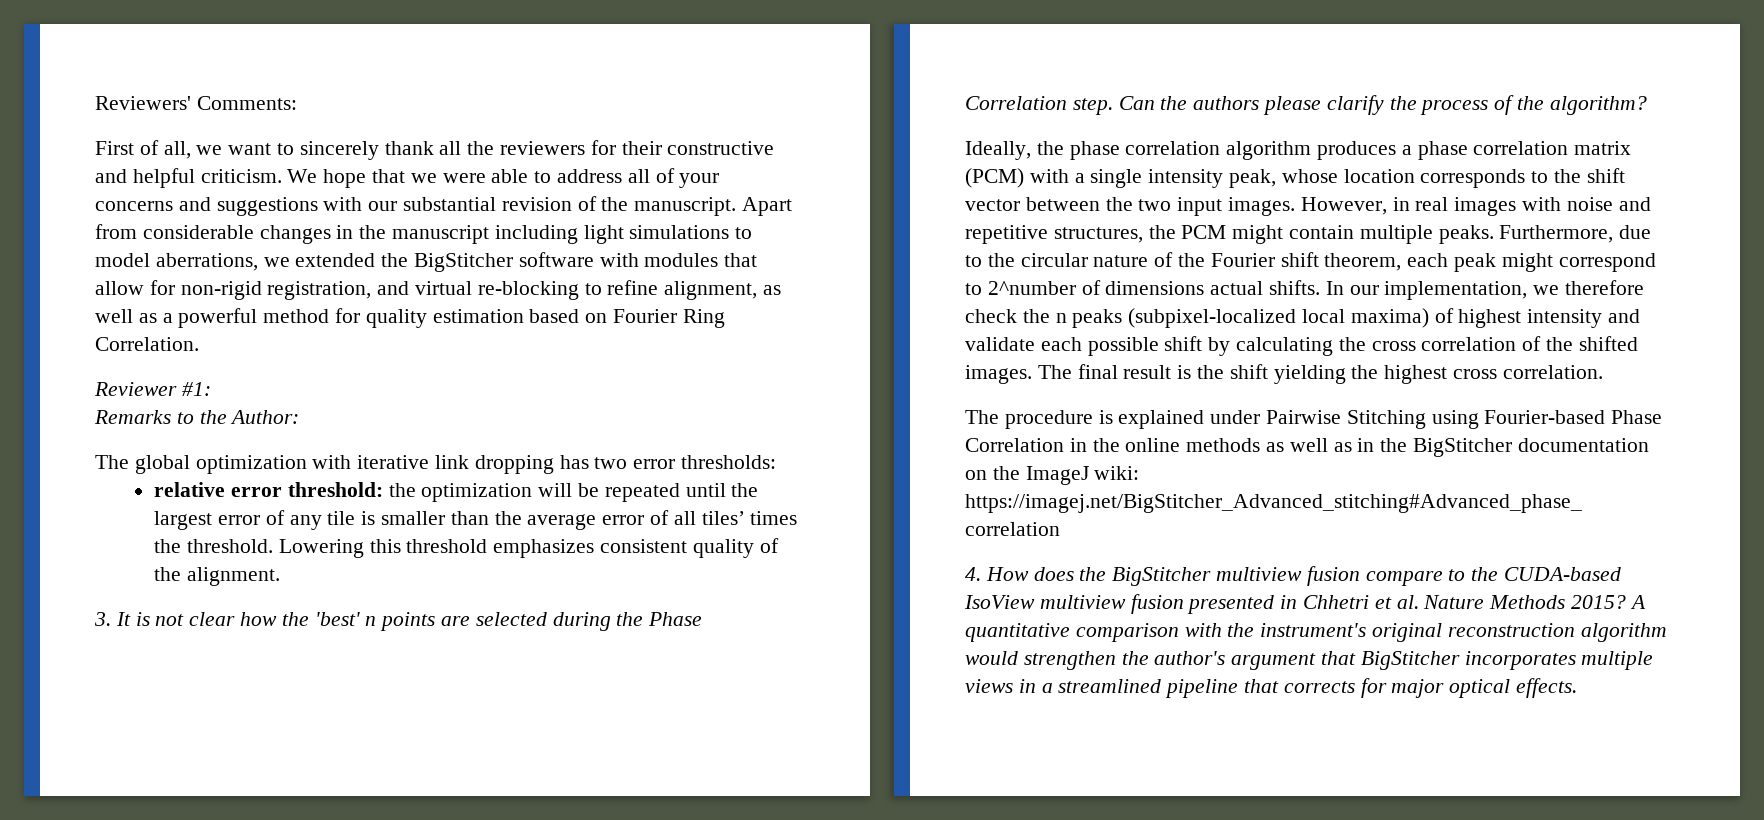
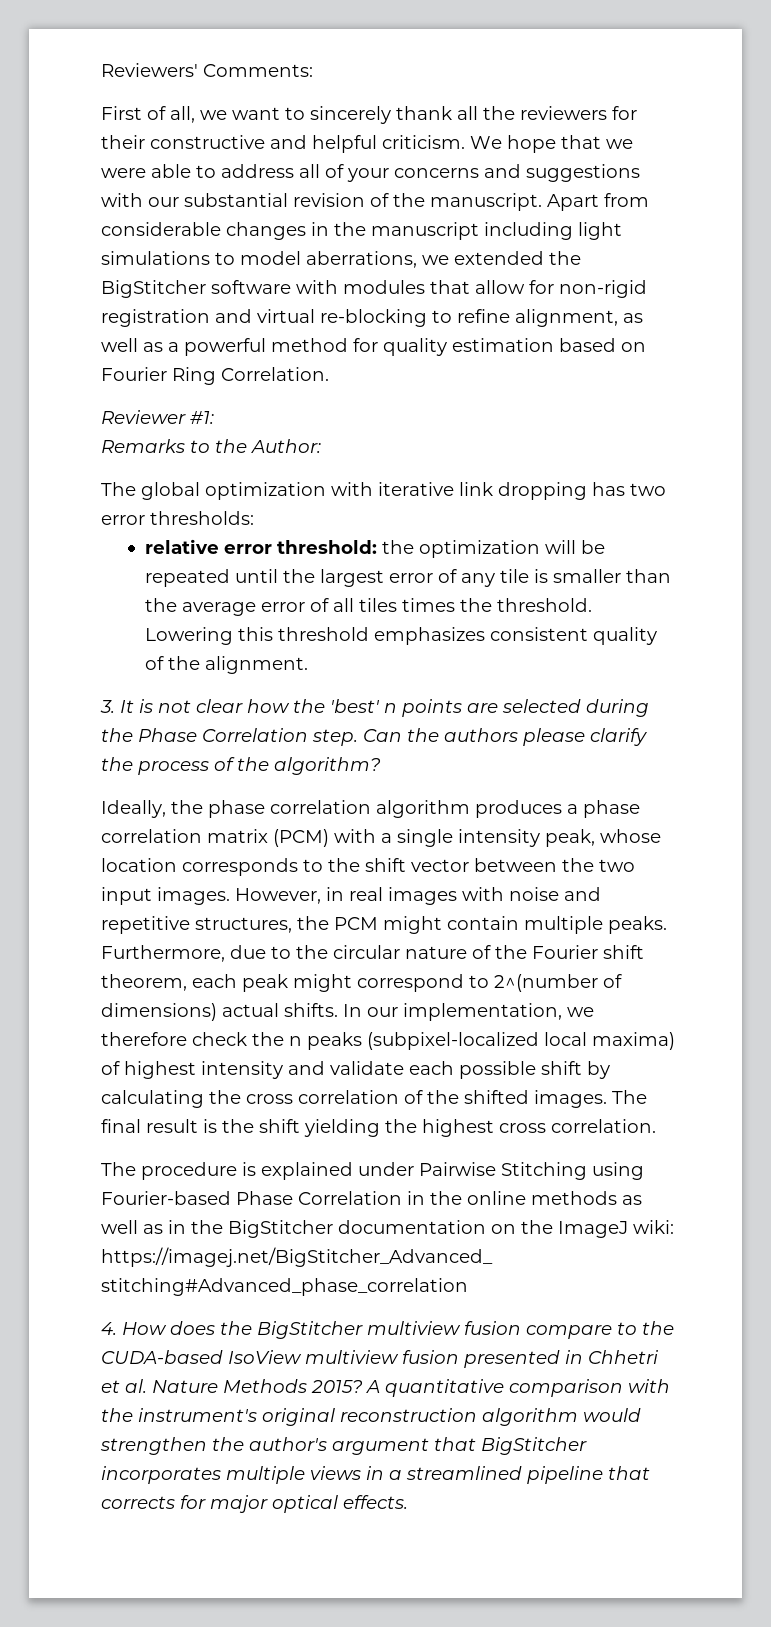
- Apart from considerable changes in the manuscript including light simulations to model aberrations, we extended the BigStitcher software with modules that allow for non-rigid registration, and virtual re-blocking to refine alignment, as well as a powerful method for quality estimation based on Fourier Ring Correlation.
+ Apart from considerable changes in the manuscript including light simulations to model aberrations, we extended the BigStitcher software with modules that allow for non-rigid registration and virtual re-blocking to refine alignment, as well as a powerful method for quality estimation based on Fourier Ring Correlation.
- relative error threshold: the optimization will be repeated until the largest error of any tile is smaller than the average error of all tiles’ times the threshold.
+ relative error threshold: the optimization will be repeated until the largest error of any tile is smaller than the average error of all tiles times the threshold.
- Furthermore, due to the circular nature of the Fourier shift theorem, each peak might correspond to 2^number of dimensions actual shifts.
+ Furthermore, due to the circular nature of the Fourier shift theorem, each peak might correspond to 2^(number of dimensions) actual shifts.

